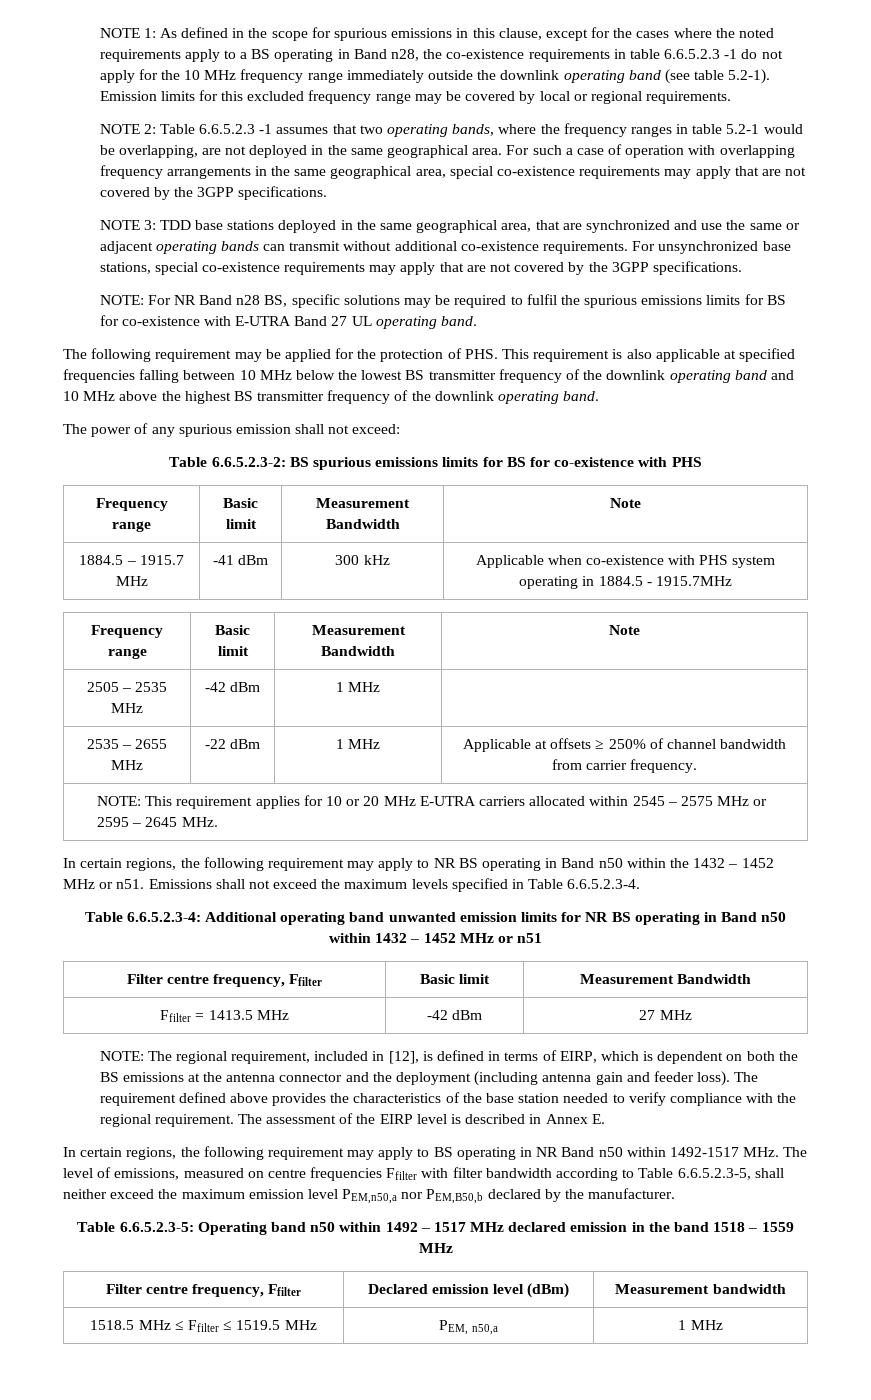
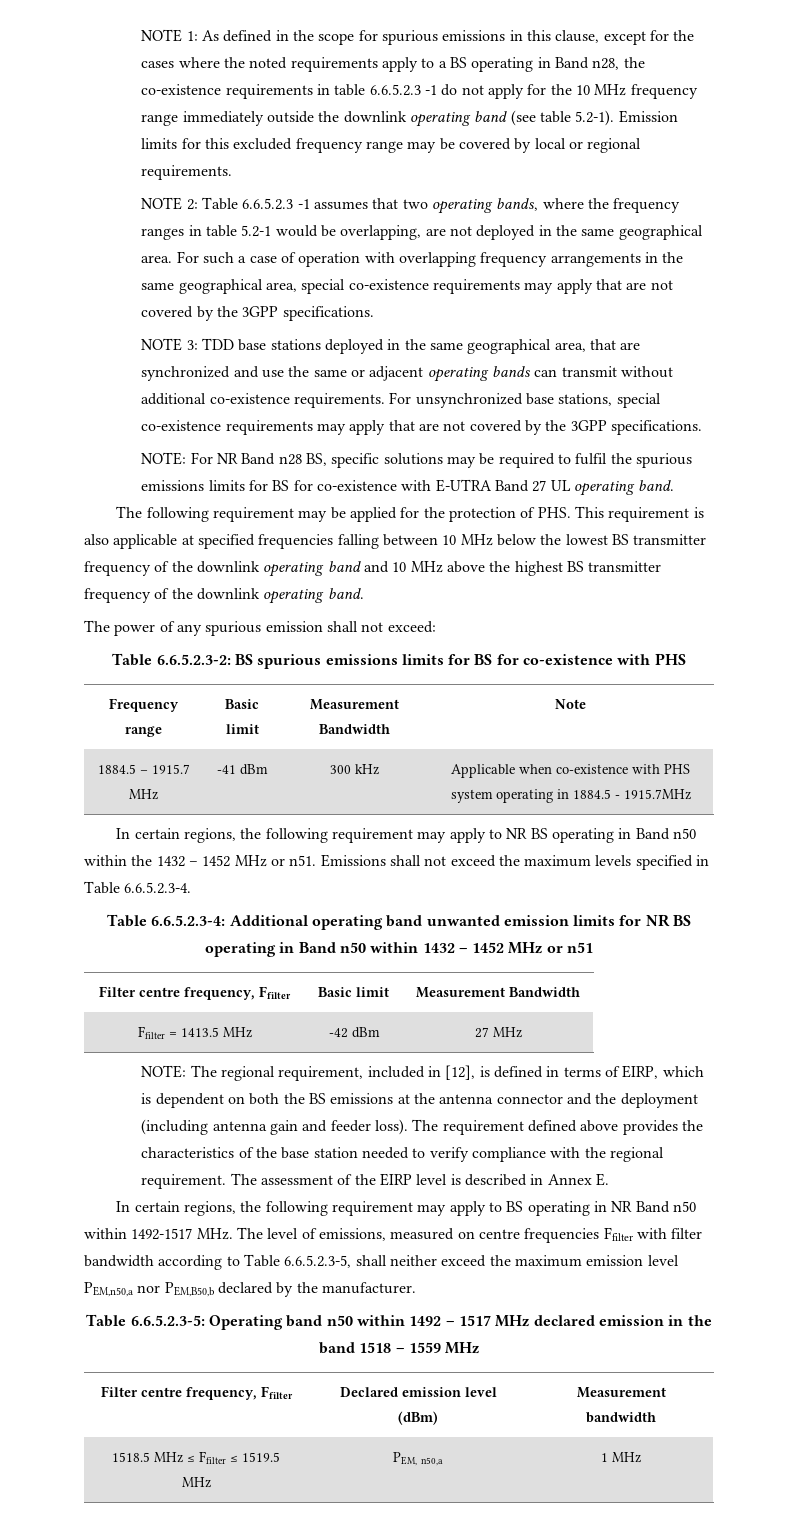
  1884.5 – 1915.7 MHz | -41 dBm | 300 kHz | Applicable when co-existence with PHS system operating in 1884.5 - 1915.7MHz
- Frequency range | Basic limit | Measurement Bandwidth | Note
- 2505 – 2535 MHz | -42 dBm | 1 MHz |
- 2535 – 2655 MHz | -22 dBm | 1 MHz | Applicable at offsets ≥ 250% of channel bandwidth from carrier frequency.
- NOTE: This requirement applies for 10 or 20 MHz E-UTRA carriers allocated within 2545 – 2575 MHz or 2595 – 2645 MHz.

